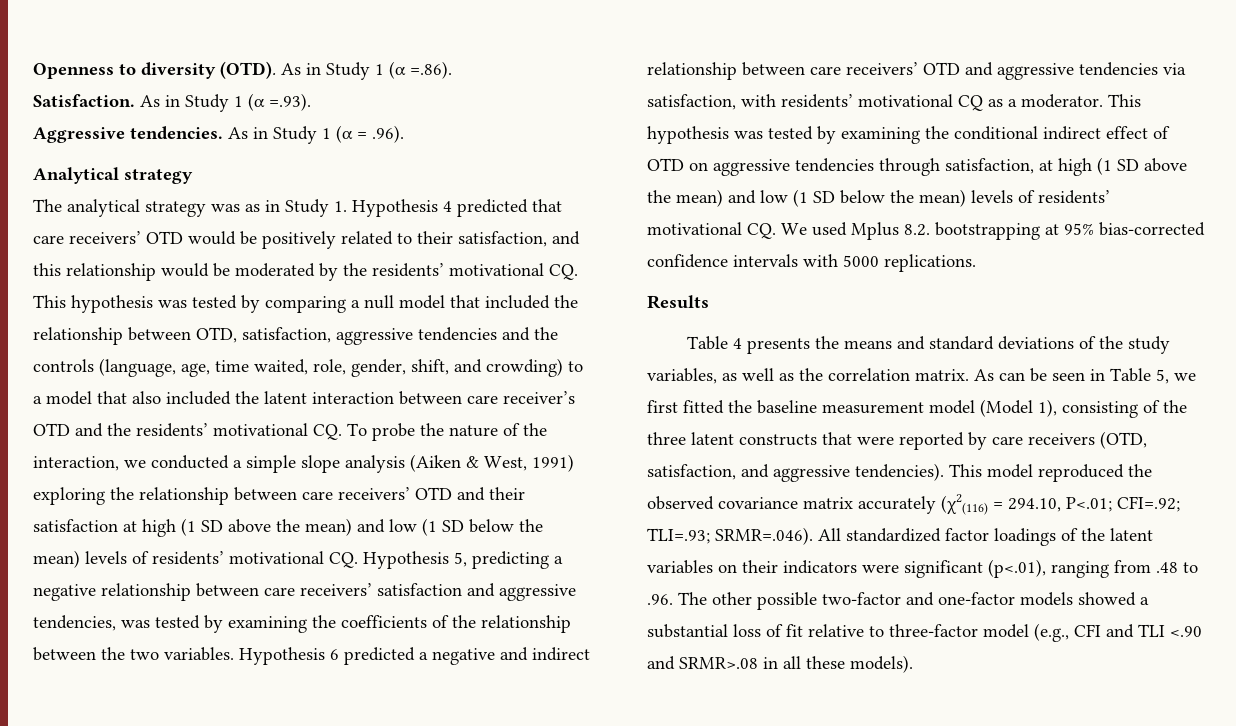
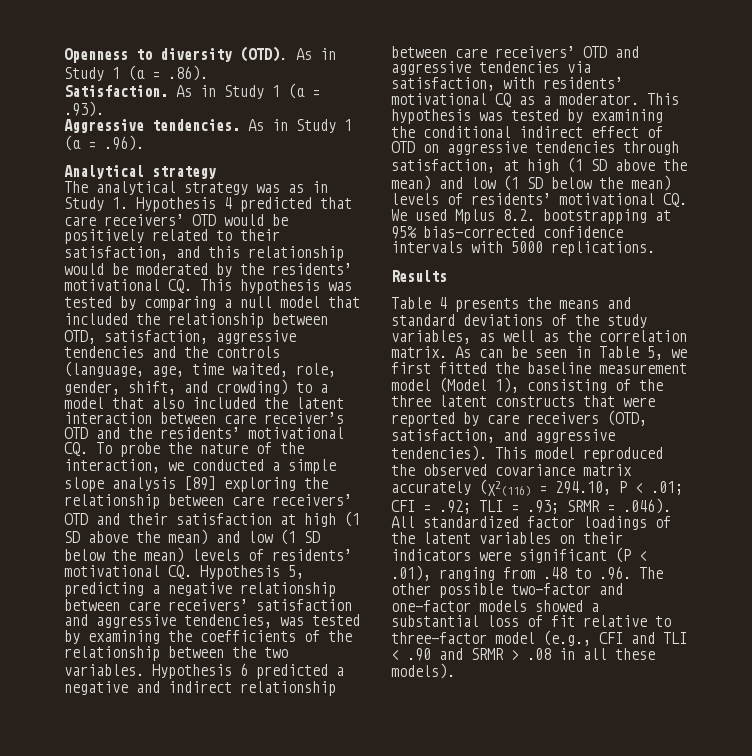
- As in Study 1 (α =.86).
+ As in Study 1 (α = .86).
- As in Study 1 (α =.93).
+ As in Study 1 (α = .93).
- The analytical strategy was as in Study 1. Hypothesis 4 predicted that care receivers’ OTD would be positively related to their satisfaction, and this relationship would be moderated by the residents’ motivational CQ. This hypothesis was tested by comparing a null model that included the relationship between OTD, satisfaction, aggressive tendencies and the controls (language, age, time waited, role, gender, shift, and crowding) to a model that also included the latent interaction between care receiver’s OTD and the residents’ motivational CQ. To probe the nature of the interaction, we conducted a simple slope analysis (Aiken & West, 1991) exploring the relationship between care receivers’ OTD and their satisfaction at high (1 SD above the mean) and low (1 SD below the mean) levels of residents’ motivational CQ. Hypothesis 5, predicting a negative relationship between care receivers’ satisfaction and aggressive tendencies, was tested by examining the coefficients of the relationship between the two variables.
+ The analytical strategy was as in Study 1. Hypothesis 4 predicted that care receivers’ OTD would be positively related to their satisfaction, and this relationship would be moderated by the residents’ motivational CQ. This hypothesis was tested by comparing a null model that included the relationship between OTD, satisfaction, aggressive tendencies and the controls (language, age, time waited, role, gender, shift, and crowding) to a model that also included the latent interaction between care receiver’s OTD and the residents’ motivational CQ. To probe the nature of the interaction, we conducted a simple slope analysis [89] exploring the relationship between care receivers’ OTD and their satisfaction at high (1 SD above the mean) and low (1 SD below the mean) levels of residents’ motivational CQ. Hypothesis 5, predicting a negative relationship between care receivers’ satisfaction and aggressive tendencies, was tested by examining the coefficients of the relationship between the two variables.
- This model reproduced the observed covariance matrix accurately (χ2(116) = 294.10, P<.01; CFI=.92; TLI=.93; SRMR=.046). All standardized factor loadings of the latent variables on their indicators were significant (p<.01), ranging from .48 to .96. The other possible two-factor and one-factor models showed a substantial loss of fit relative to three-factor model (e.g., CFI and TLI <.90 and SRMR>.08 in all these models).
+ This model reproduced the observed covariance matrix accurately (χ2(116) = 294.10, P < .01; CFI = .92; TLI = .93; SRMR = .046). All standardized factor loadings of the latent variables on their indicators were significant (P < .01), ranging from .48 to .96. The other possible two-factor and one-factor models showed a substantial loss of fit relative to three-factor model (e.g., CFI and TLI < .90 and SRMR > .08 in all these models).

